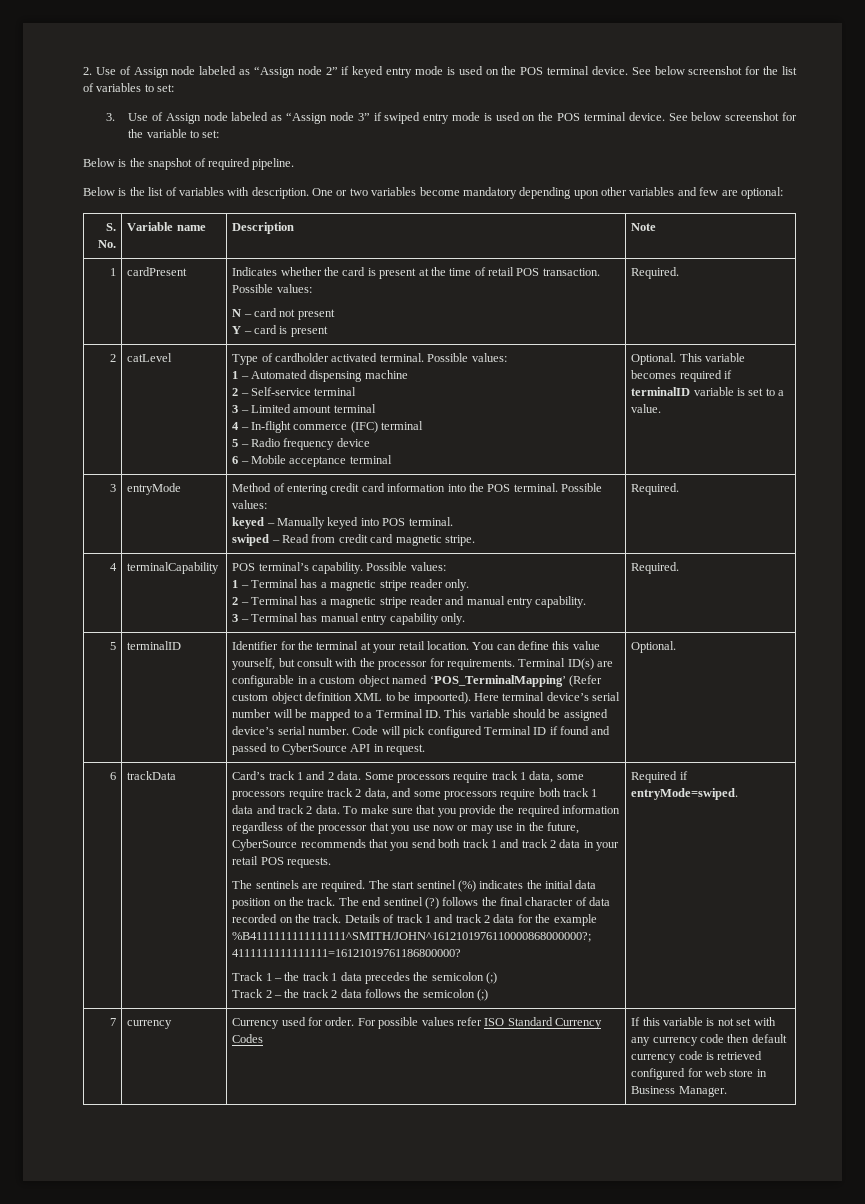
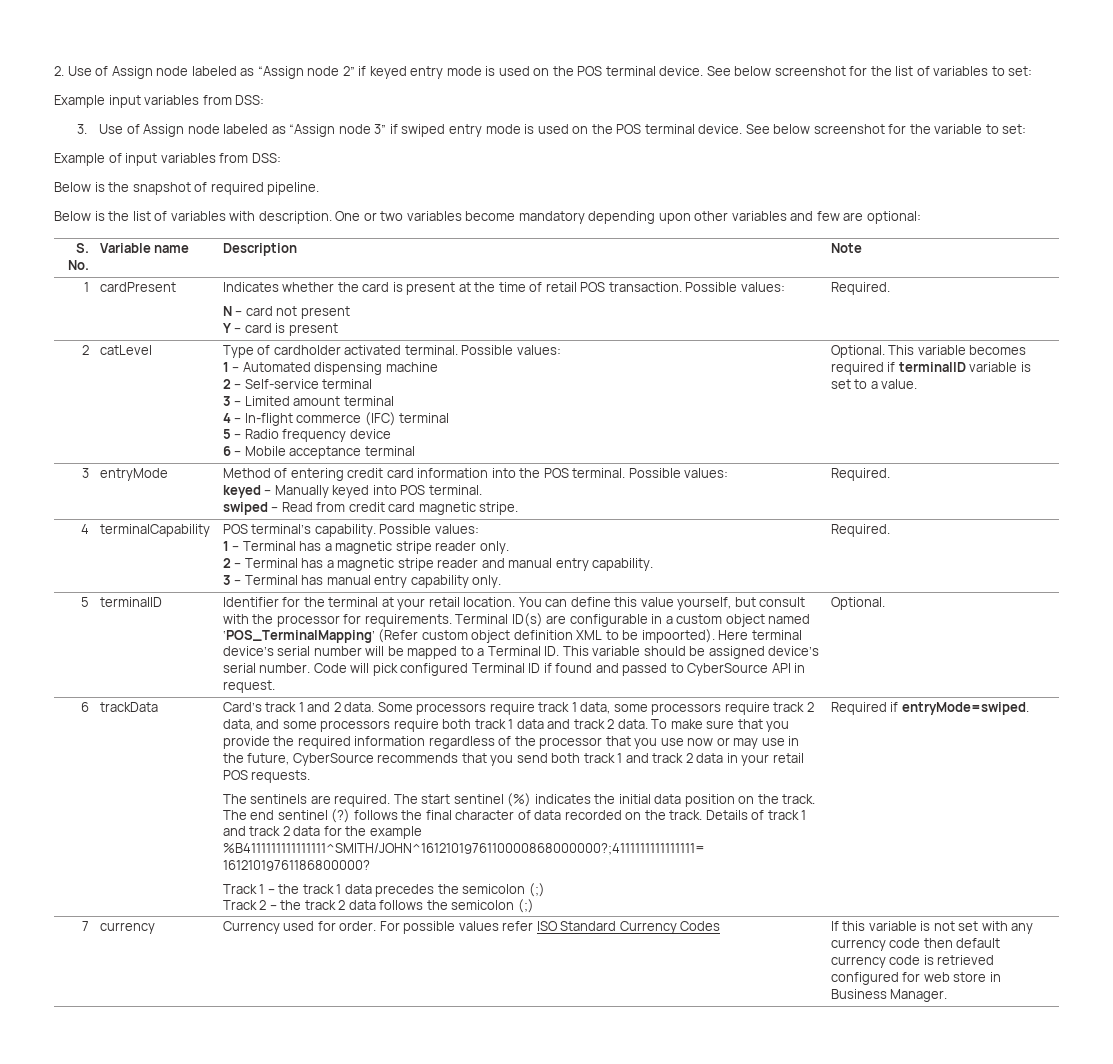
+ Example input variables from DSS:
+ Example of input variables from DSS:

